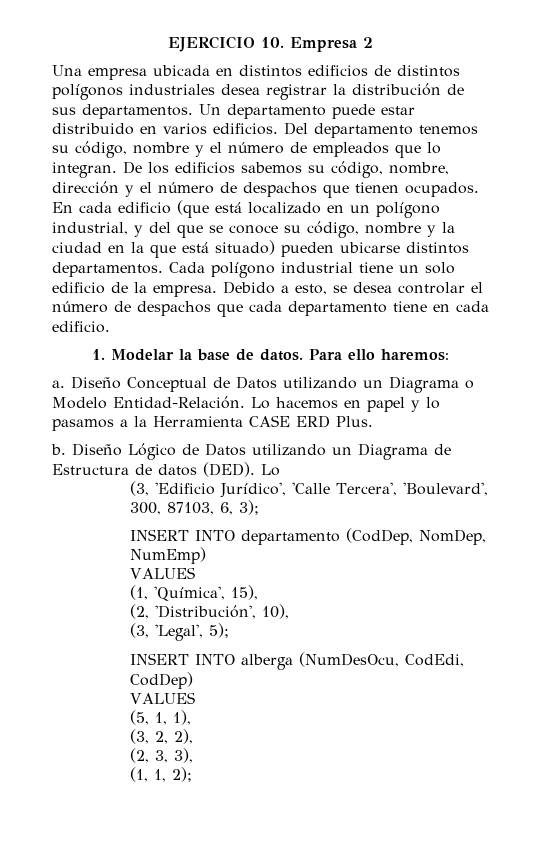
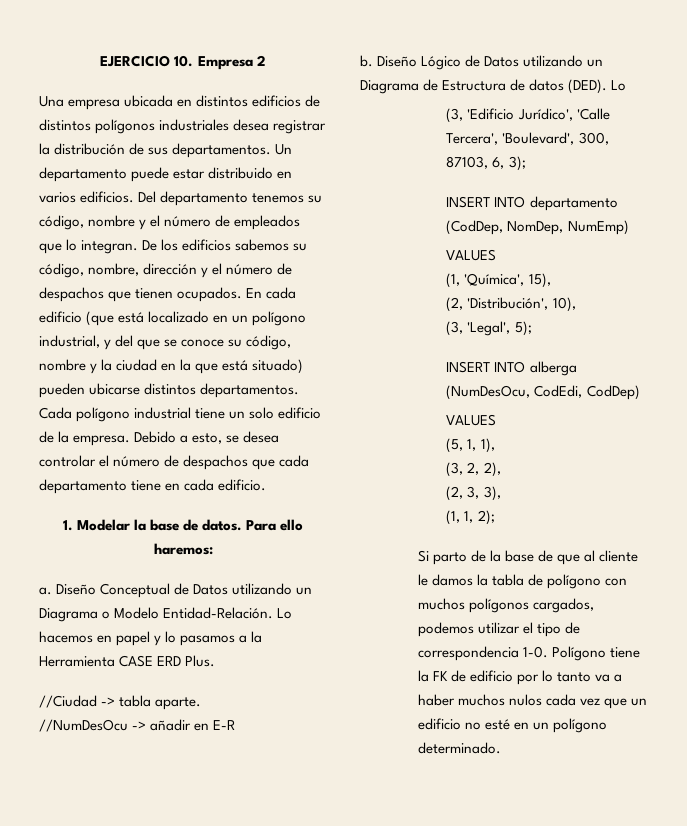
+ //Ciudad -> tabla aparte.
+ //NumDesOcu -> añadir en E-R
+ Si parto de la base de que al cliente le damos la tabla de polígono con muchos polígonos cargados, podemos utilizar el tipo de correspondencia 1-0. Polígono tiene la FK de edificio por lo tanto va a haber muchos nulos cada vez que un edificio no esté en un polígono determinado.

